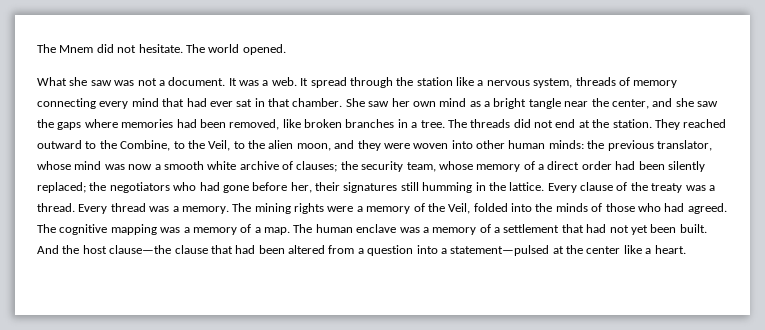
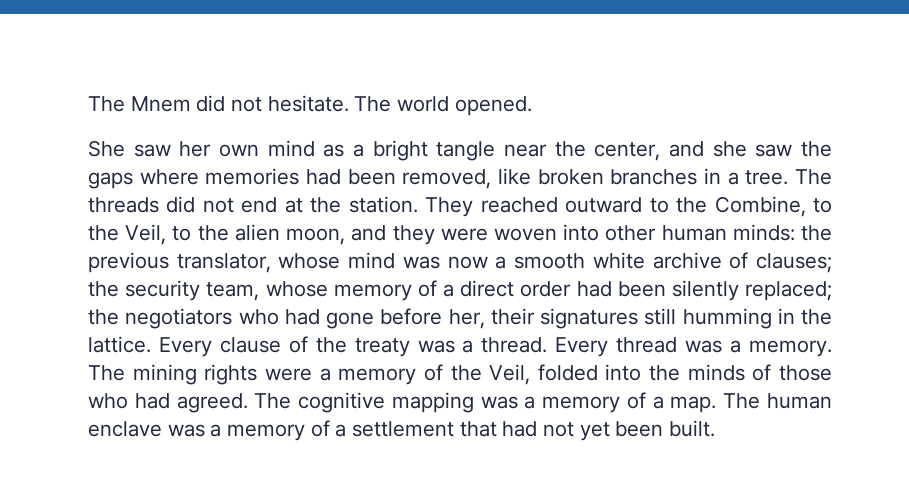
- What she saw was not a document. It was a web. It spread through the station like a nervous system, threads of memory connecting every mind that had ever sat in that chamber.
- And the host clause—the clause that had been altered from a question into a statement—pulsed at the center like a heart.

